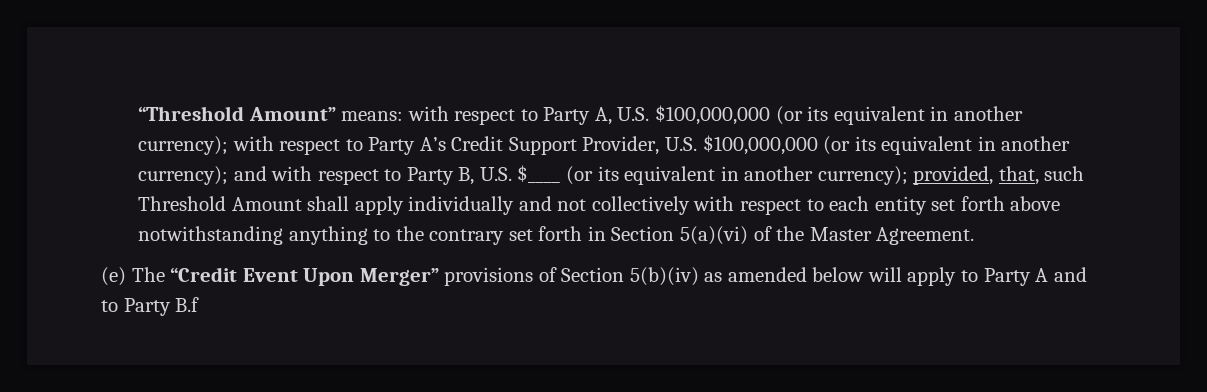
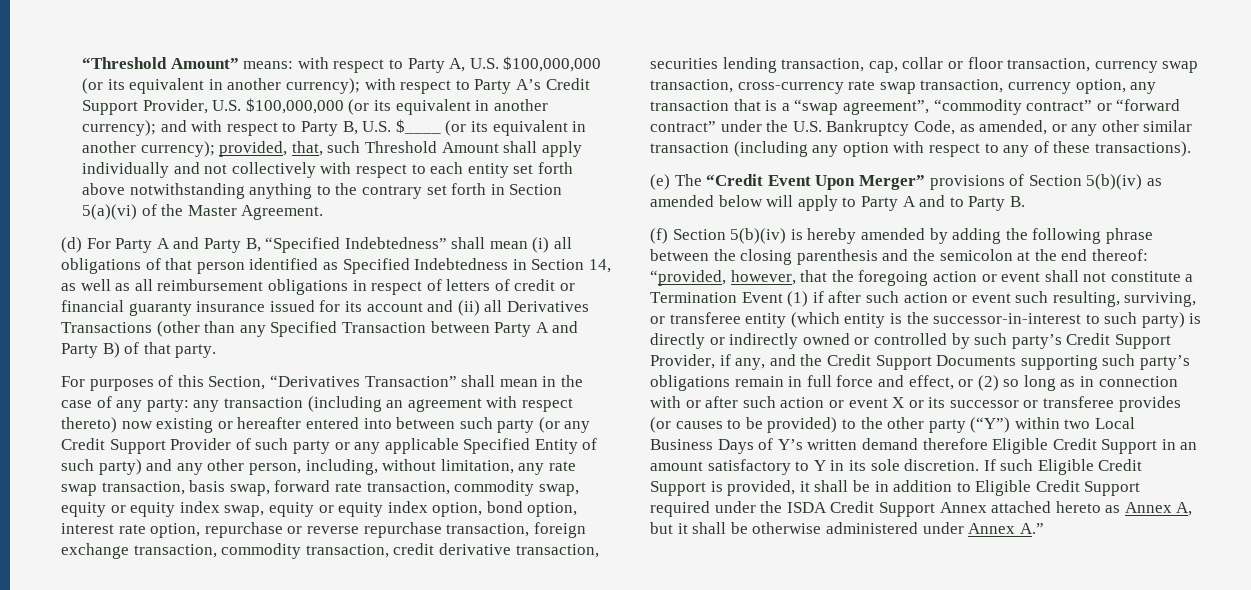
+ (d) For Party A and Party B, “Specified Indebtedness” shall mean (i) all obligations of that person identified as Specified Indebtedness in Section 14, as well as all reimbursement obligations in respect of letters of credit or financial guaranty insurance issued for its account and (ii) all Derivatives Transactions (other than any Specified Transaction between Party A and Party B) of that party.
+ For purposes of this Section, “Derivatives Transaction” shall mean in the case of any party: any transaction (including an agreement with respect thereto) now existing or hereafter entered into between such party (or any Credit Support Provider of such party or any applicable Specified Entity of such party) and any other person, including, without limitation, any rate swap transaction, basis swap, forward rate transaction, commodity swap, equity or equity index swap, equity or equity index option, bond option, interest rate option, repurchase or reverse repurchase transaction, foreign exchange transaction, commodity transaction, credit derivative transaction, securities lending transaction, cap, collar or floor transaction, currency swap transaction, cross-currency rate swap transaction, currency option, any transaction that is a “swap agreement”, “commodity contract” or “forward contract” under the U.S. Bankruptcy Code, as amended, or any other similar transaction (including any option with respect to any of these transactions).
- (e) The “Credit Event Upon Merger” provisions of Section 5(b)(iv) as amended below will apply to Party A and to Party B.f
+ (e) The “Credit Event Upon Merger” provisions of Section 5(b)(iv) as amended below will apply to Party A and to Party B.
+ (f) Section 5(b)(iv) is hereby amended by adding the following phrase between the closing parenthesis and the semicolon at the end thereof: “provided, however, that the foregoing action or event shall not constitute a Termination Event (1) if after such action or event such resulting, surviving, or transferee entity (which entity is the successor-in-interest to such party) is directly or indirectly owned or controlled by such party’s Credit Support Provider, if any, and the Credit Support Documents supporting such party’s obligations remain in full force and effect, or (2) so long as in connection with or after such action or event X or its successor or transferee provides (or causes to be provided) to the other party (“Y”) within two Local Business Days of Y’s written demand therefore Eligible Credit Support in an amount satisfactory to Y in its sole discretion. If such Eligible Credit Support is provided, it shall be in addition to Eligible Credit Support required under the ISDA Credit Support Annex attached hereto as Annex A, but it shall be otherwise administered under Annex A.”

